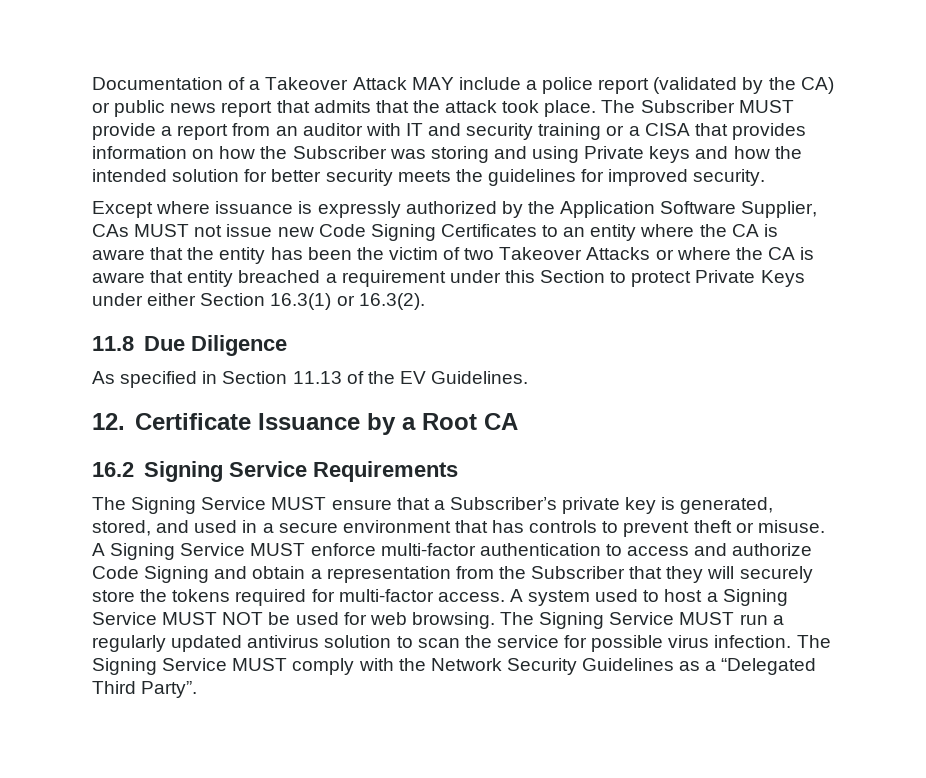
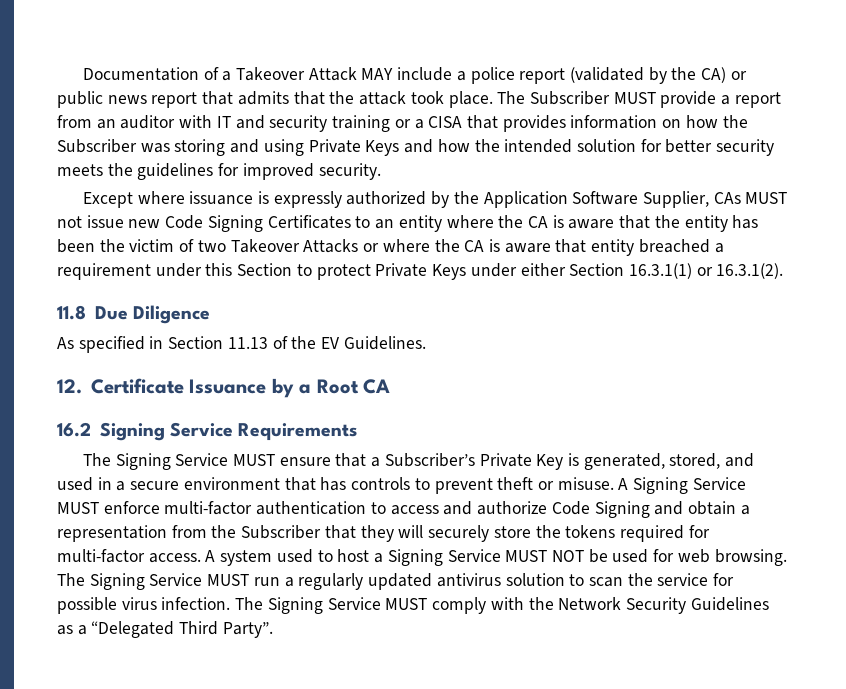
- The Subscriber MUST provide a report from an auditor with IT and security training or a CISA that provides information on how the Subscriber was storing and using Private keys and how the intended solution for better security meets the guidelines for improved security.
+ The Subscriber MUST provide a report from an auditor with IT and security training or a CISA that provides information on how the Subscriber was storing and using Private Keys and how the intended solution for better security meets the guidelines for improved security.
- Except where issuance is expressly authorized by the Application Software Supplier, CAs MUST not issue new Code Signing Certificates to an entity where the CA is aware that the entity has been the victim of two Takeover Attacks or where the CA is aware that entity breached a requirement under this Section to protect Private Keys under either Section 16.3(1) or 16.3(2).
+ Except where issuance is expressly authorized by the Application Software Supplier, CAs MUST not issue new Code Signing Certificates to an entity where the CA is aware that the entity has been the victim of two Takeover Attacks or where the CA is aware that entity breached a requirement under this Section to protect Private Keys under either Section 16.3.1(1) or 16.3.1(2).
- The Signing Service MUST ensure that a Subscriber’s private key is generated, stored, and used in a secure environment that has controls to prevent theft or misuse.
+ The Signing Service MUST ensure that a Subscriber’s Private Key is generated, stored, and used in a secure environment that has controls to prevent theft or misuse.

